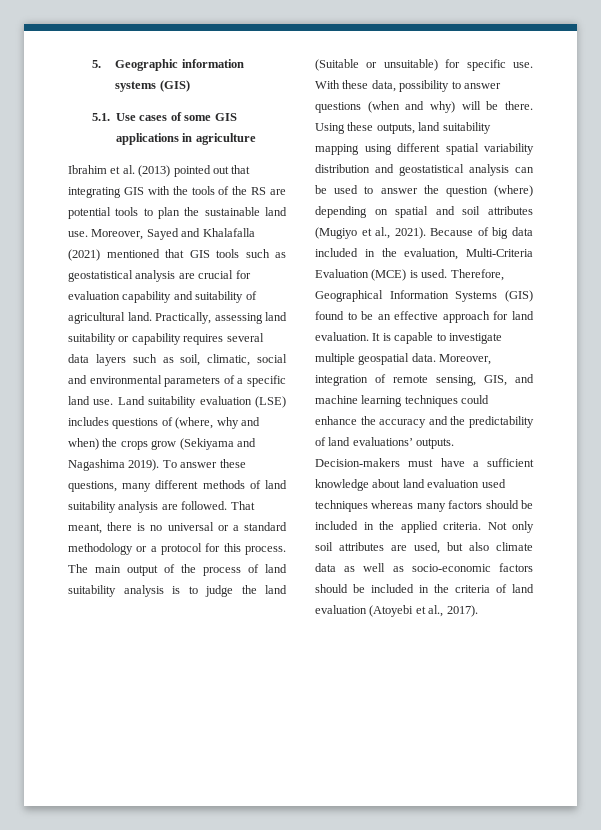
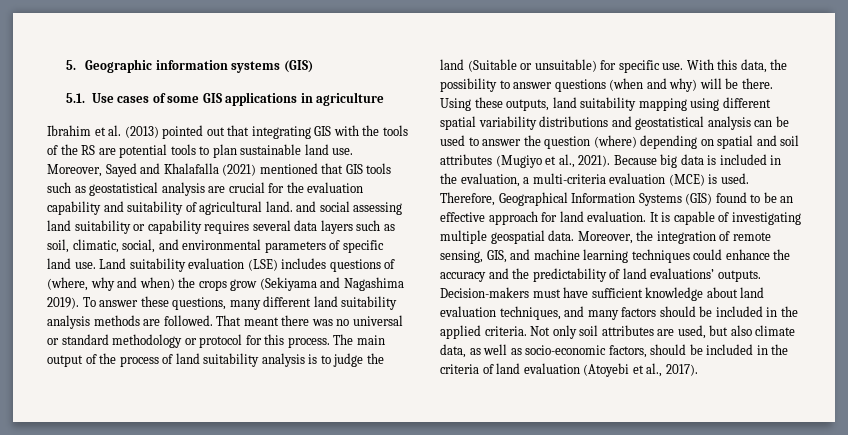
- Ibrahim et al. (2013) pointed out that integrating GIS with the tools of the RS are potential tools to plan the sustainable land use.
+ Ibrahim et al. (2013) pointed out that integrating GIS with the tools of the RS are potential tools to plan sustainable land use.
- Moreover, Sayed and Khalafalla (2021) mentioned that GIS tools such as geostatistical analysis are crucial for evaluation capability and suitability of agricultural land. Practically, assessing land suitability or capability requires several data layers such as soil, climatic, social and environmental parameters of a specific land use.
+ Moreover, Sayed and Khalafalla (2021) mentioned that GIS tools such as geostatistical analysis are crucial for the evaluation capability and suitability of agricultural land. and social assessing land suitability or capability requires several data layers such as soil, climatic, social, and environmental parameters of specific land use.
- To answer these questions, many different methods of land suitability analysis are followed.
+ To answer these questions, many different land suitability analysis methods are followed.
- That meant, there is no universal or a standard methodology or a protocol for this process.
+ That meant there was no universal or standard methodology or protocol for this process.
- With these data, possibility to answer questions (when and why) will be there.
+ With this data, the possibility to answer questions (when and why) will be there.
- Using these outputs, land suitability mapping using different spatial variability distribution and geostatistical analysis can be used to answer the question (where) depending on spatial and soil attributes (Mugiyo et al., 2021).
+ Using these outputs, land suitability mapping using different spatial variability distributions and geostatistical analysis can be used to answer the question (where) depending on spatial and soil attributes (Mugiyo et al., 2021).
- Because of big data included in the evaluation, Multi-Criteria Evaluation (MCE) is used.
+ Because big data is included in the evaluation, a multi-criteria evaluation (MCE) is used.
- It is capable to investigate multiple geospatial data.
+ It is capable of investigating multiple geospatial data.
- Moreover, integration of remote sensing, GIS, and machine learning techniques could enhance the accuracy and the predictability of land evaluations’ outputs.
+ Moreover, the integration of remote sensing, GIS, and machine learning techniques could enhance the accuracy and the predictability of land evaluations’ outputs.
- Decision-makers must have a sufficient knowledge about land evaluation used techniques whereas many factors should be included in the applied criteria.
+ Decision-makers must have sufficient knowledge about land evaluation techniques, and many factors should be included in the applied criteria.
- Not only soil attributes are used, but also climate data as well as socio-economic factors should be included in the criteria of land evaluation (Atoyebi et al., 2017).
+ Not only soil attributes are used, but also climate data, as well as socio-economic factors, should be included in the criteria of land evaluation (Atoyebi et al., 2017).

